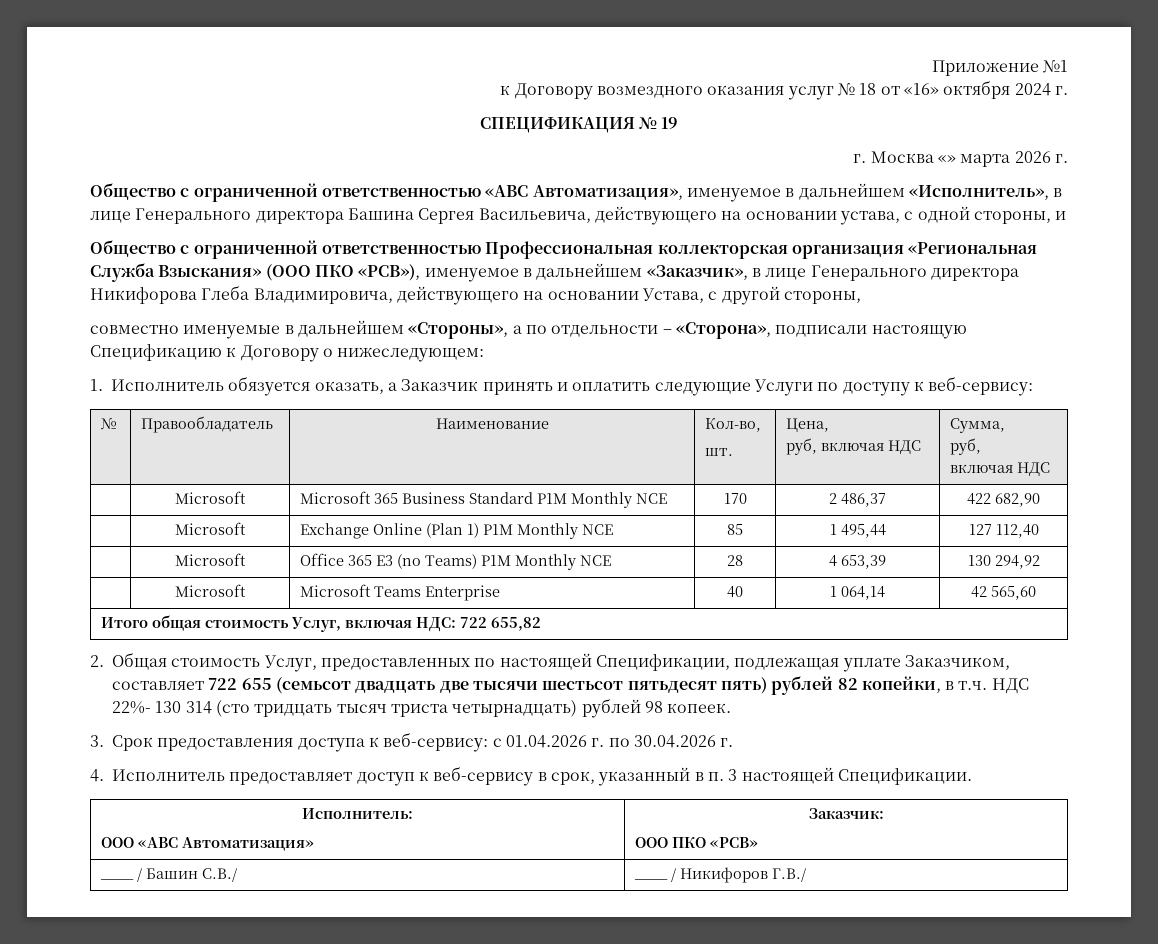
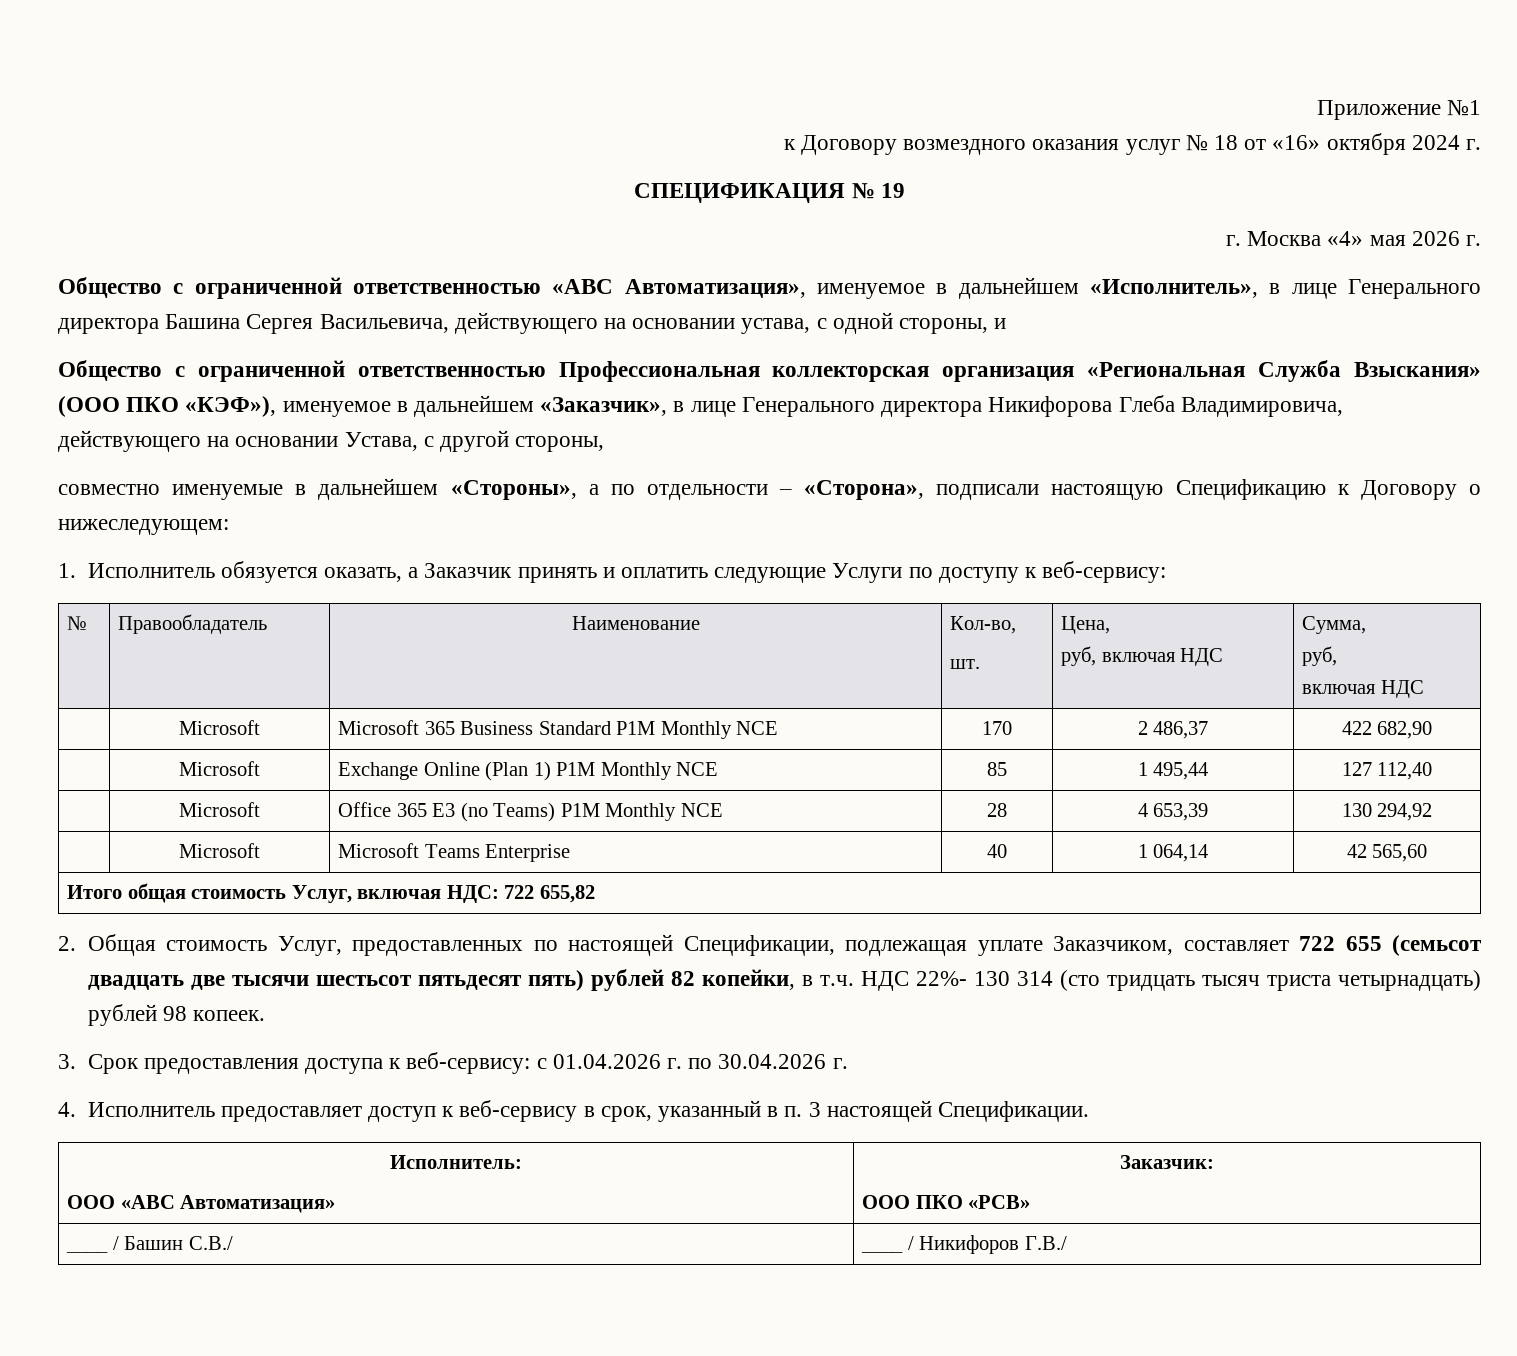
- г. Москва «» марта 2026 г.
+ г. Москва «4» мая 2026 г.
- Общество с ограниченной ответственностью Профессиональная коллекторская организация «Региональная Служба Взыскания» (ООО ПКО «РСВ»), именуемое в дальнейшем «Заказчик», в лице Генерального директора Никифорова Глеба Владимировича, действующего на основании Устава, с другой стороны,
+ Общество с ограниченной ответственностью Профессиональная коллекторская организация «Региональная Служба Взыскания» (ООО ПКО «КЭФ»), именуемое в дальнейшем «Заказчик», в лице Генерального директора Никифорова Глеба Владимировича, действующего на основании Устава, с другой стороны,

